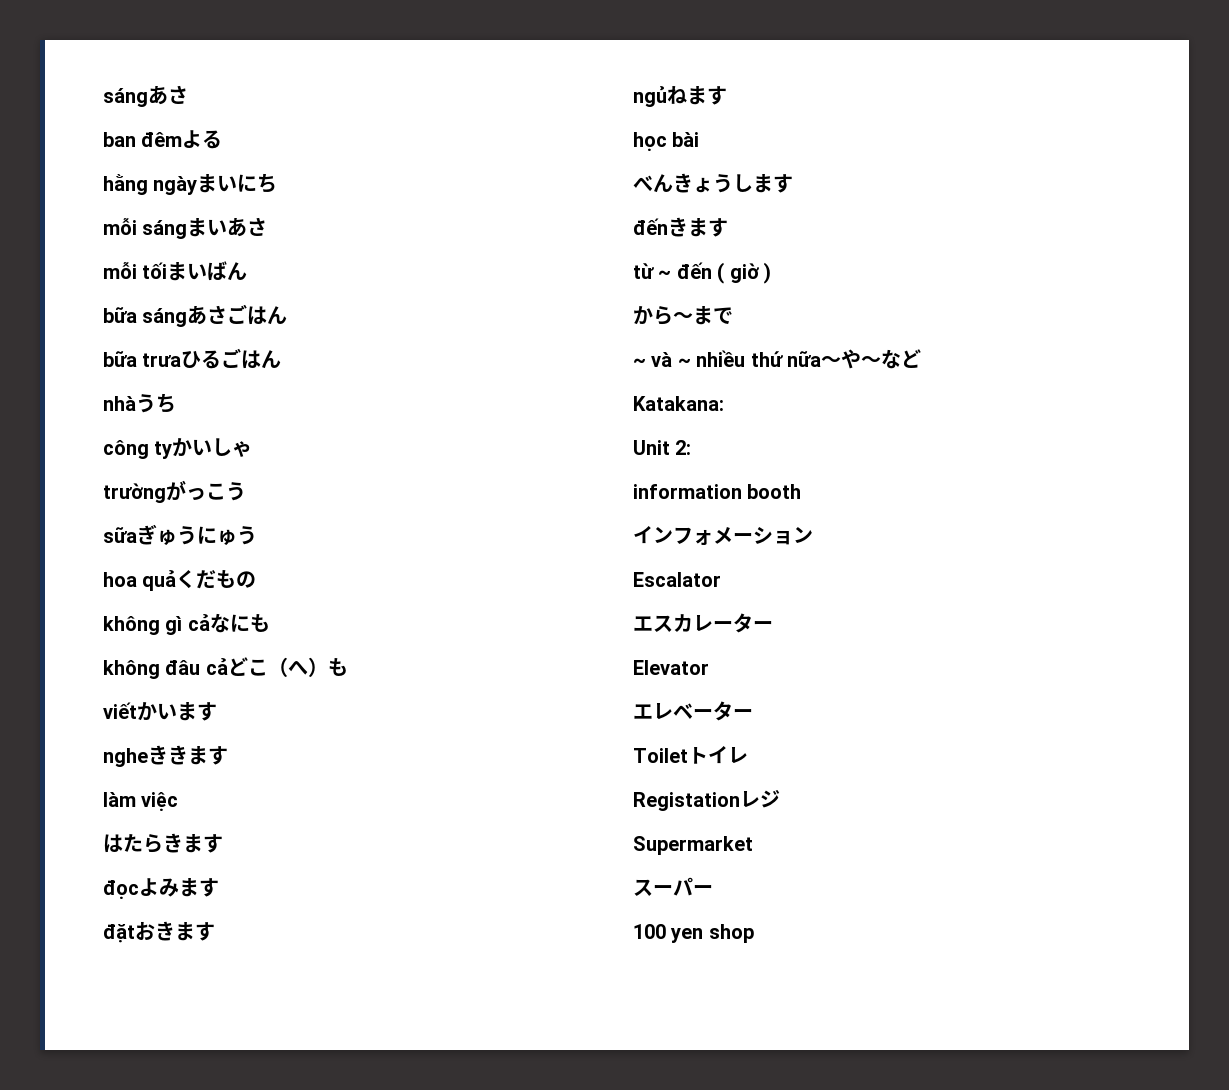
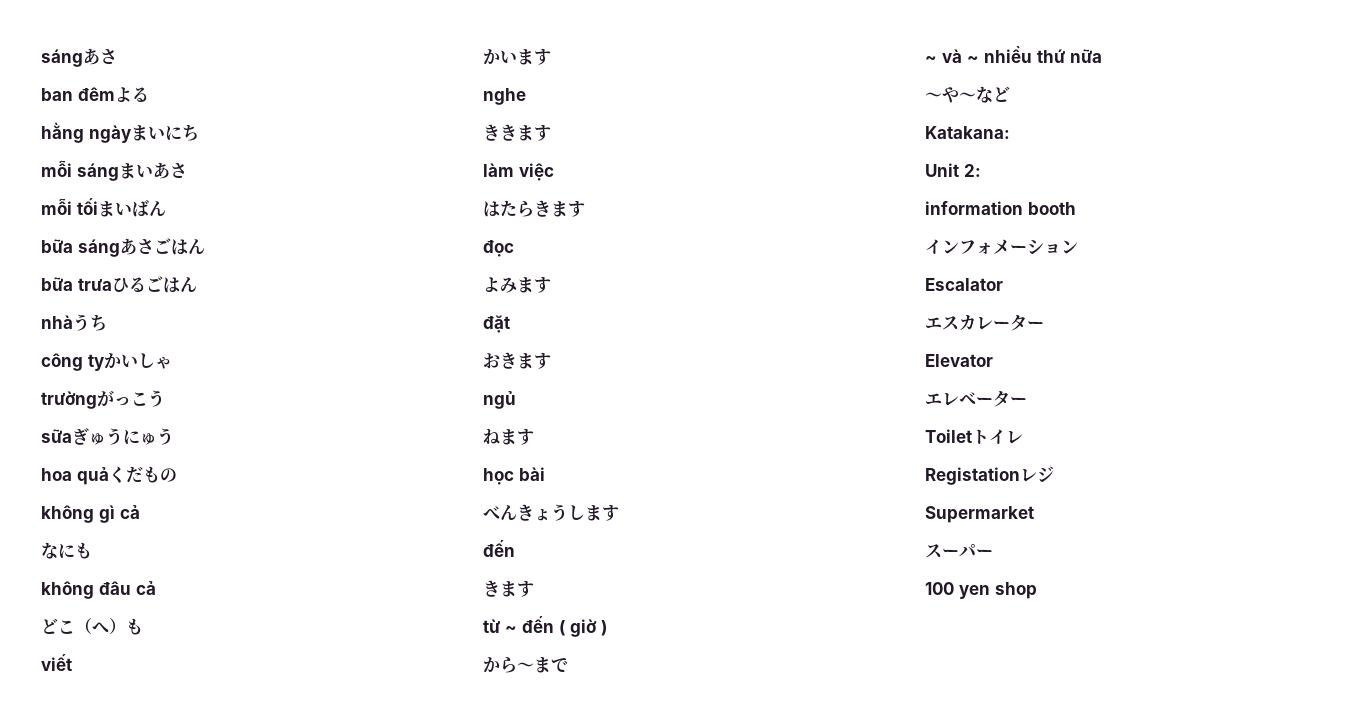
- không gì cảなにも
+ không gì cả
+ なにも
- không đâu cảどこ（へ）も
+ không đâu cả
+ どこ（へ）も
- viếtかいます
+ viết
+ かいます
- ngheききます
+ nghe
+ ききます
- đọcよみます
+ đọc
+ よみます
- đặtおきます
+ đặt
+ おきます
- ngủねます
+ ngủ
+ ねます
  べんきょうします
- đếnきます
+ đến
+ きます
- ~ và ~ nhiều thứ nữa～や～など
+ ~ và ~ nhiều thứ nữa
+ ～や～など

